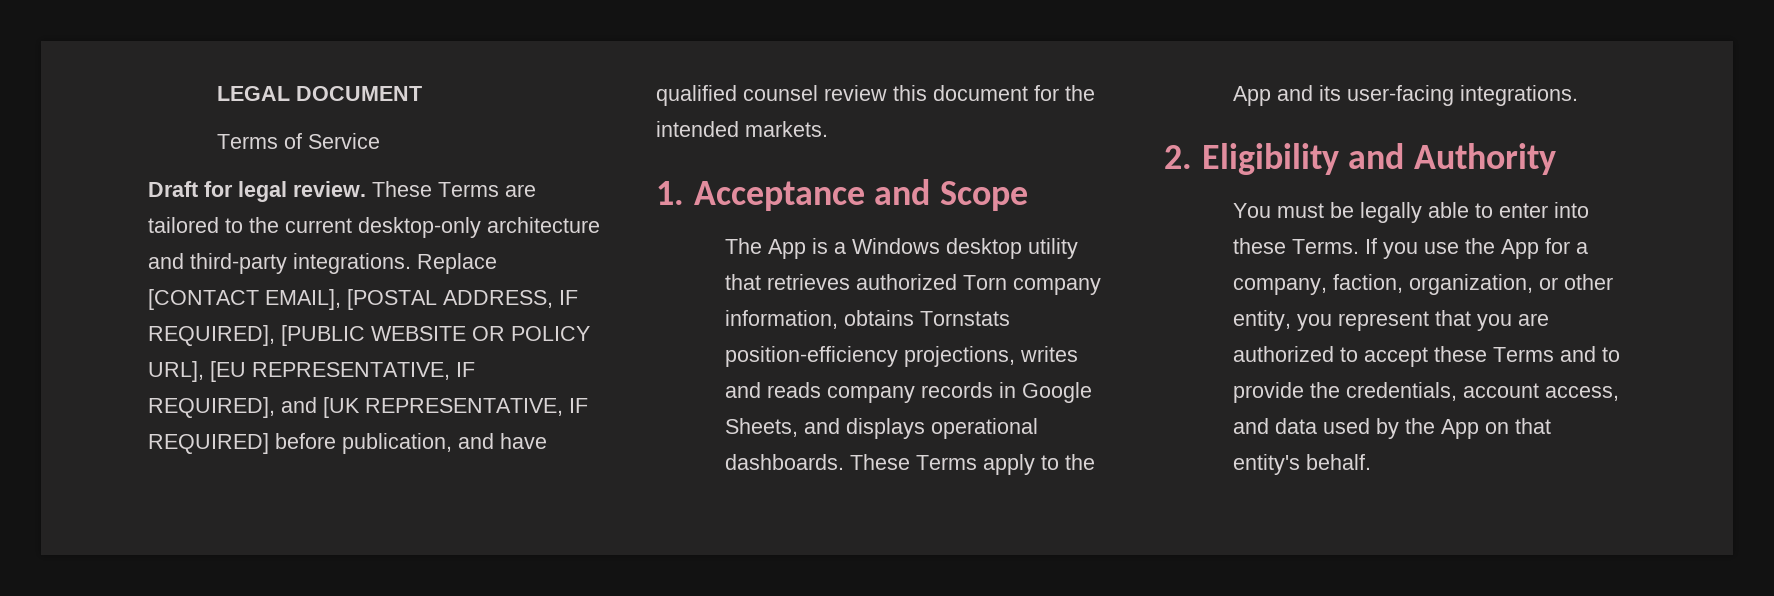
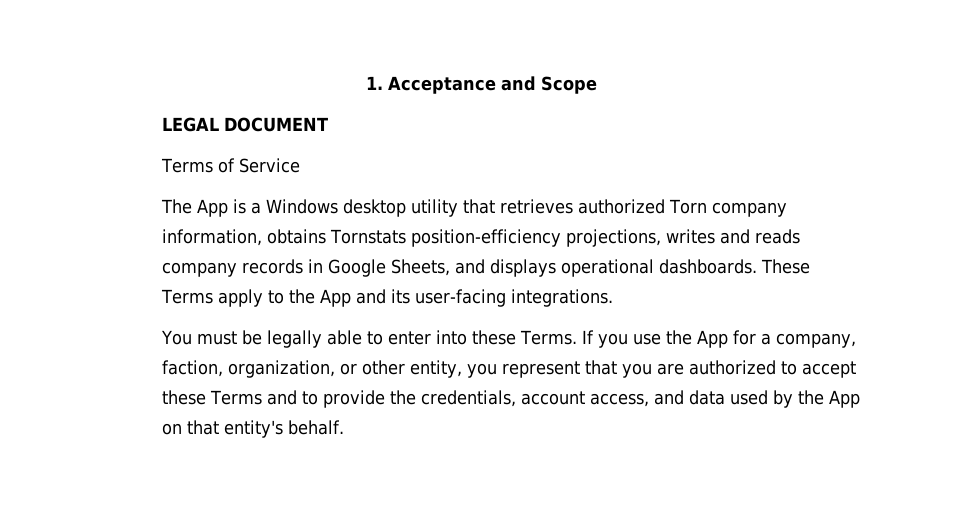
+ 1. Acceptance and Scope
- Draft for legal review. These Terms are tailored to the current desktop-only architecture and third-party integrations. Replace [CONTACT EMAIL], [POSTAL ADDRESS, IF REQUIRED], [PUBLIC WEBSITE OR POLICY URL], [EU REPRESENTATIVE, IF REQUIRED], and [UK REPRESENTATIVE, IF REQUIRED] before publication, and have qualified counsel review this document for the intended markets.
- 1. Acceptance and Scope
- 2. Eligibility and Authority

